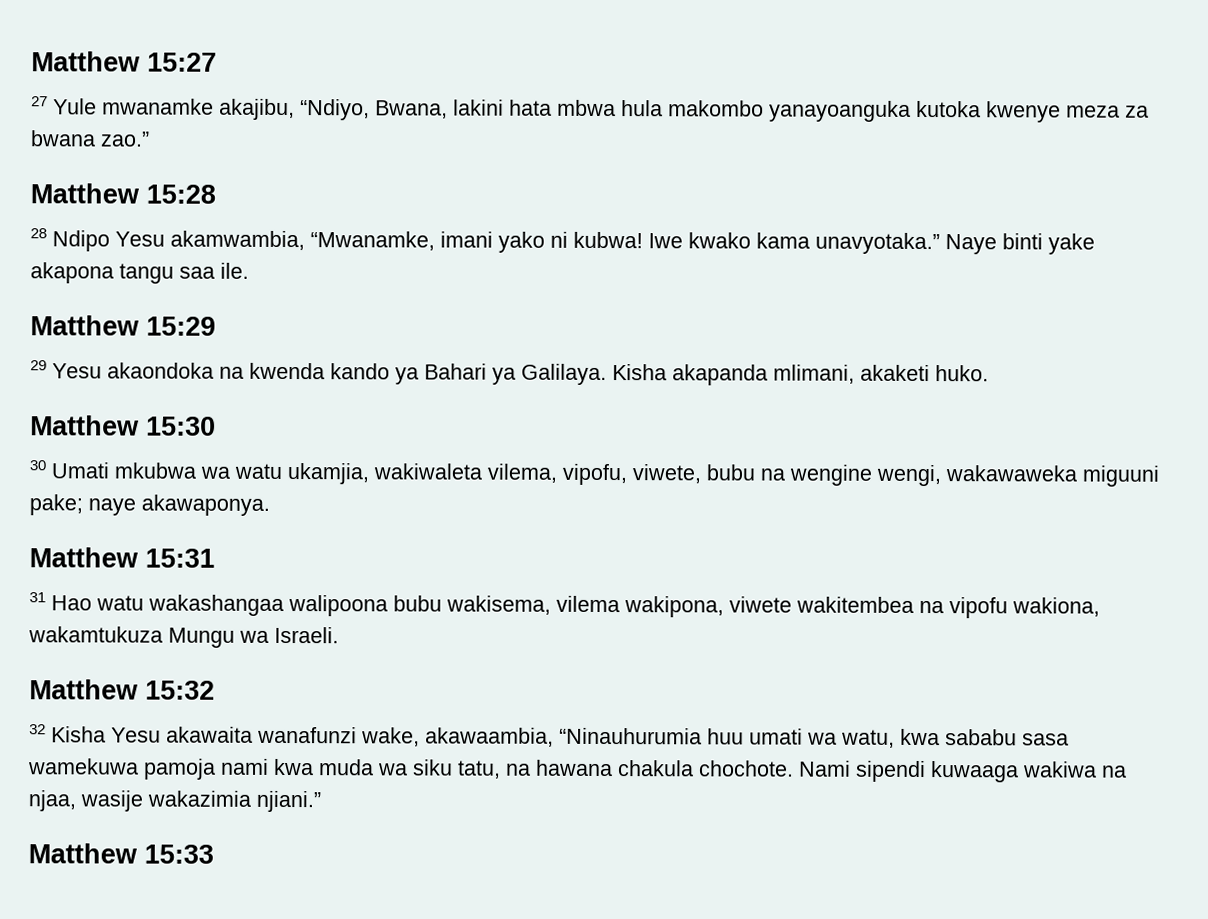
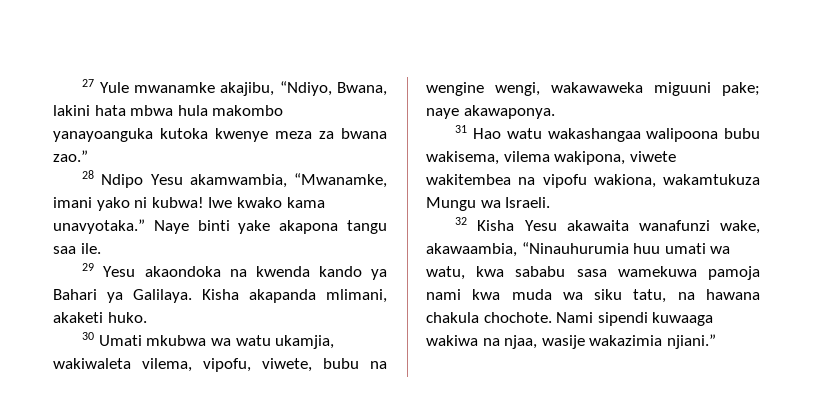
- Matthew 15:27
- Matthew 15:28
- Matthew 15:29
- Matthew 15:30
- Matthew 15:31
- Matthew 15:32
- Matthew 15:33

